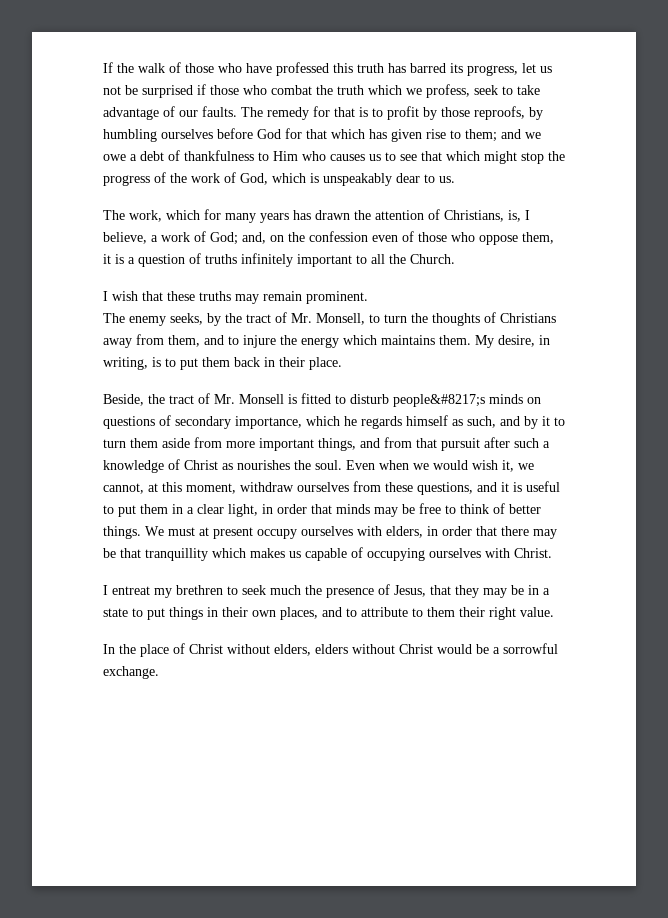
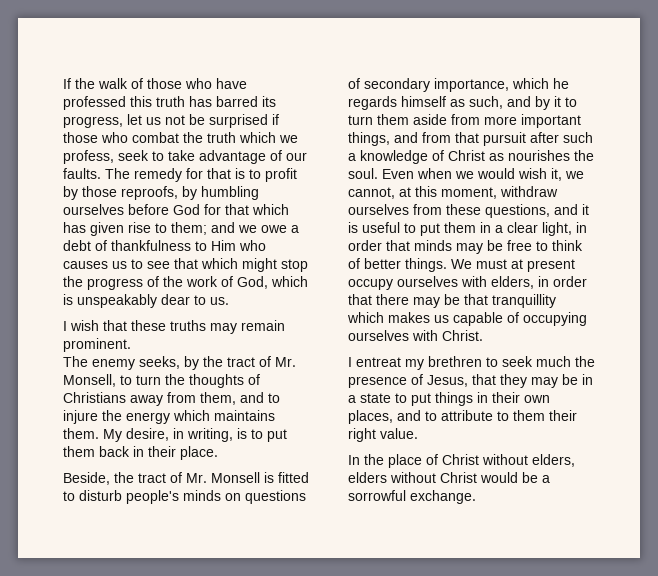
- The work, which for many years has drawn the attention of Christians, is, I believe, a work of God; and, on the confession even of those who oppose them, it is a question of truths infinitely important to all the Church.
- Beside, the tract of Mr. Monsell is fitted to disturb people&#8217;s minds on questions of secondary importance, which he regards himself as such, and by it to turn them aside from more important things, and from that pursuit after such a knowledge of Christ as nourishes the soul.
+ Beside, the tract of Mr. Monsell is fitted to disturb people's minds on questions of secondary importance, which he regards himself as such, and by it to turn them aside from more important things, and from that pursuit after such a knowledge of Christ as nourishes the soul.

